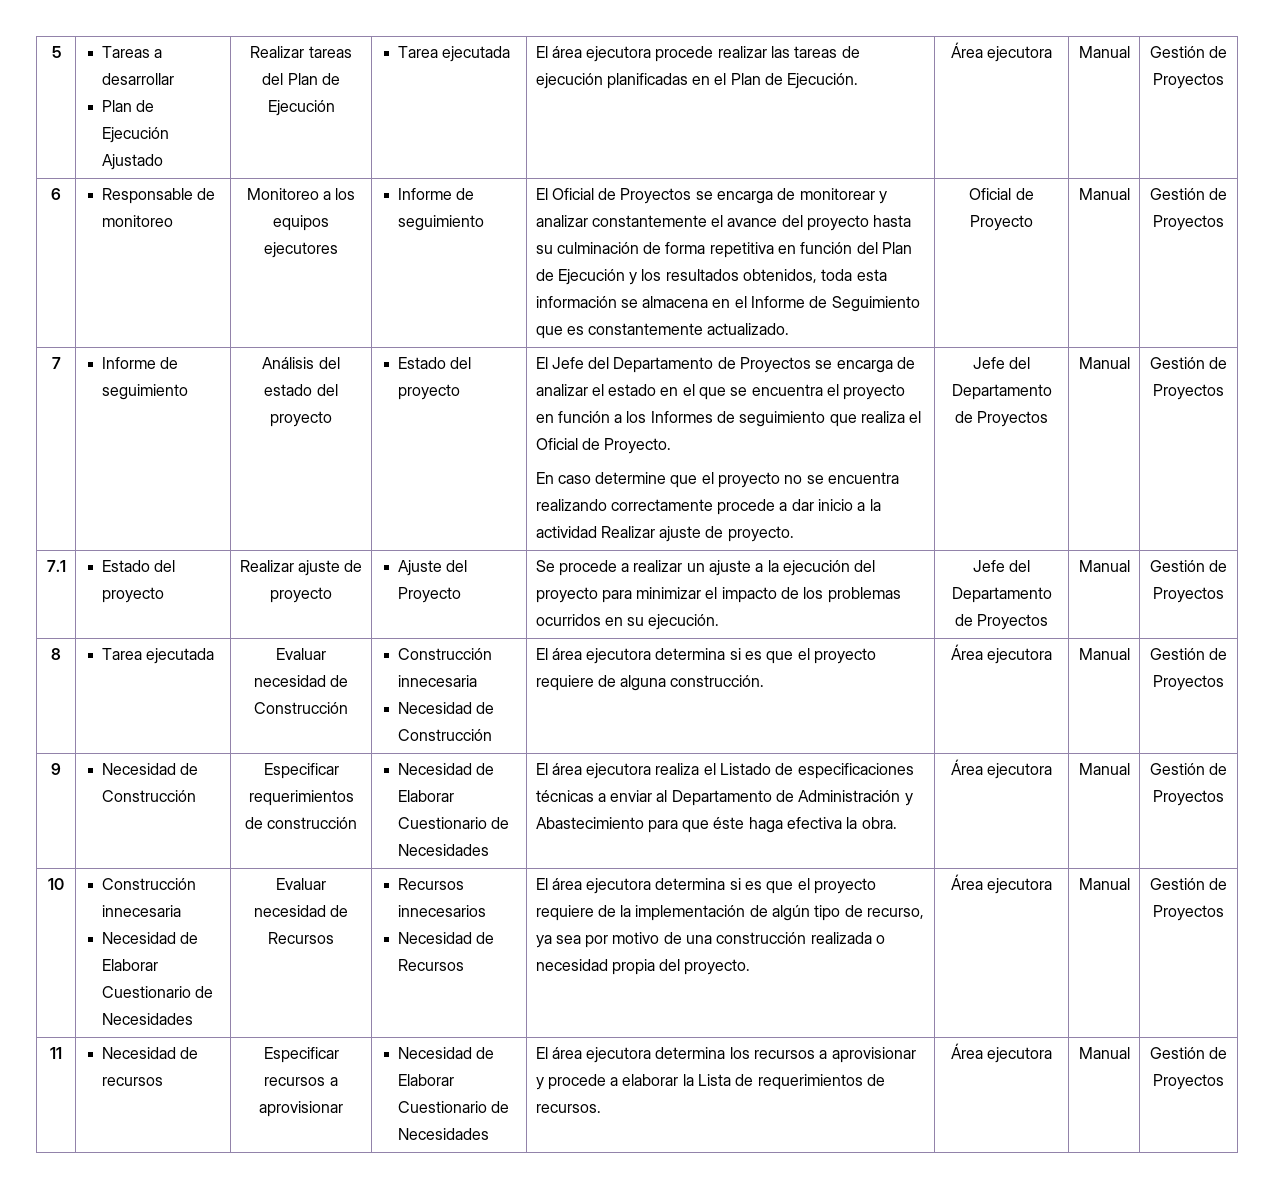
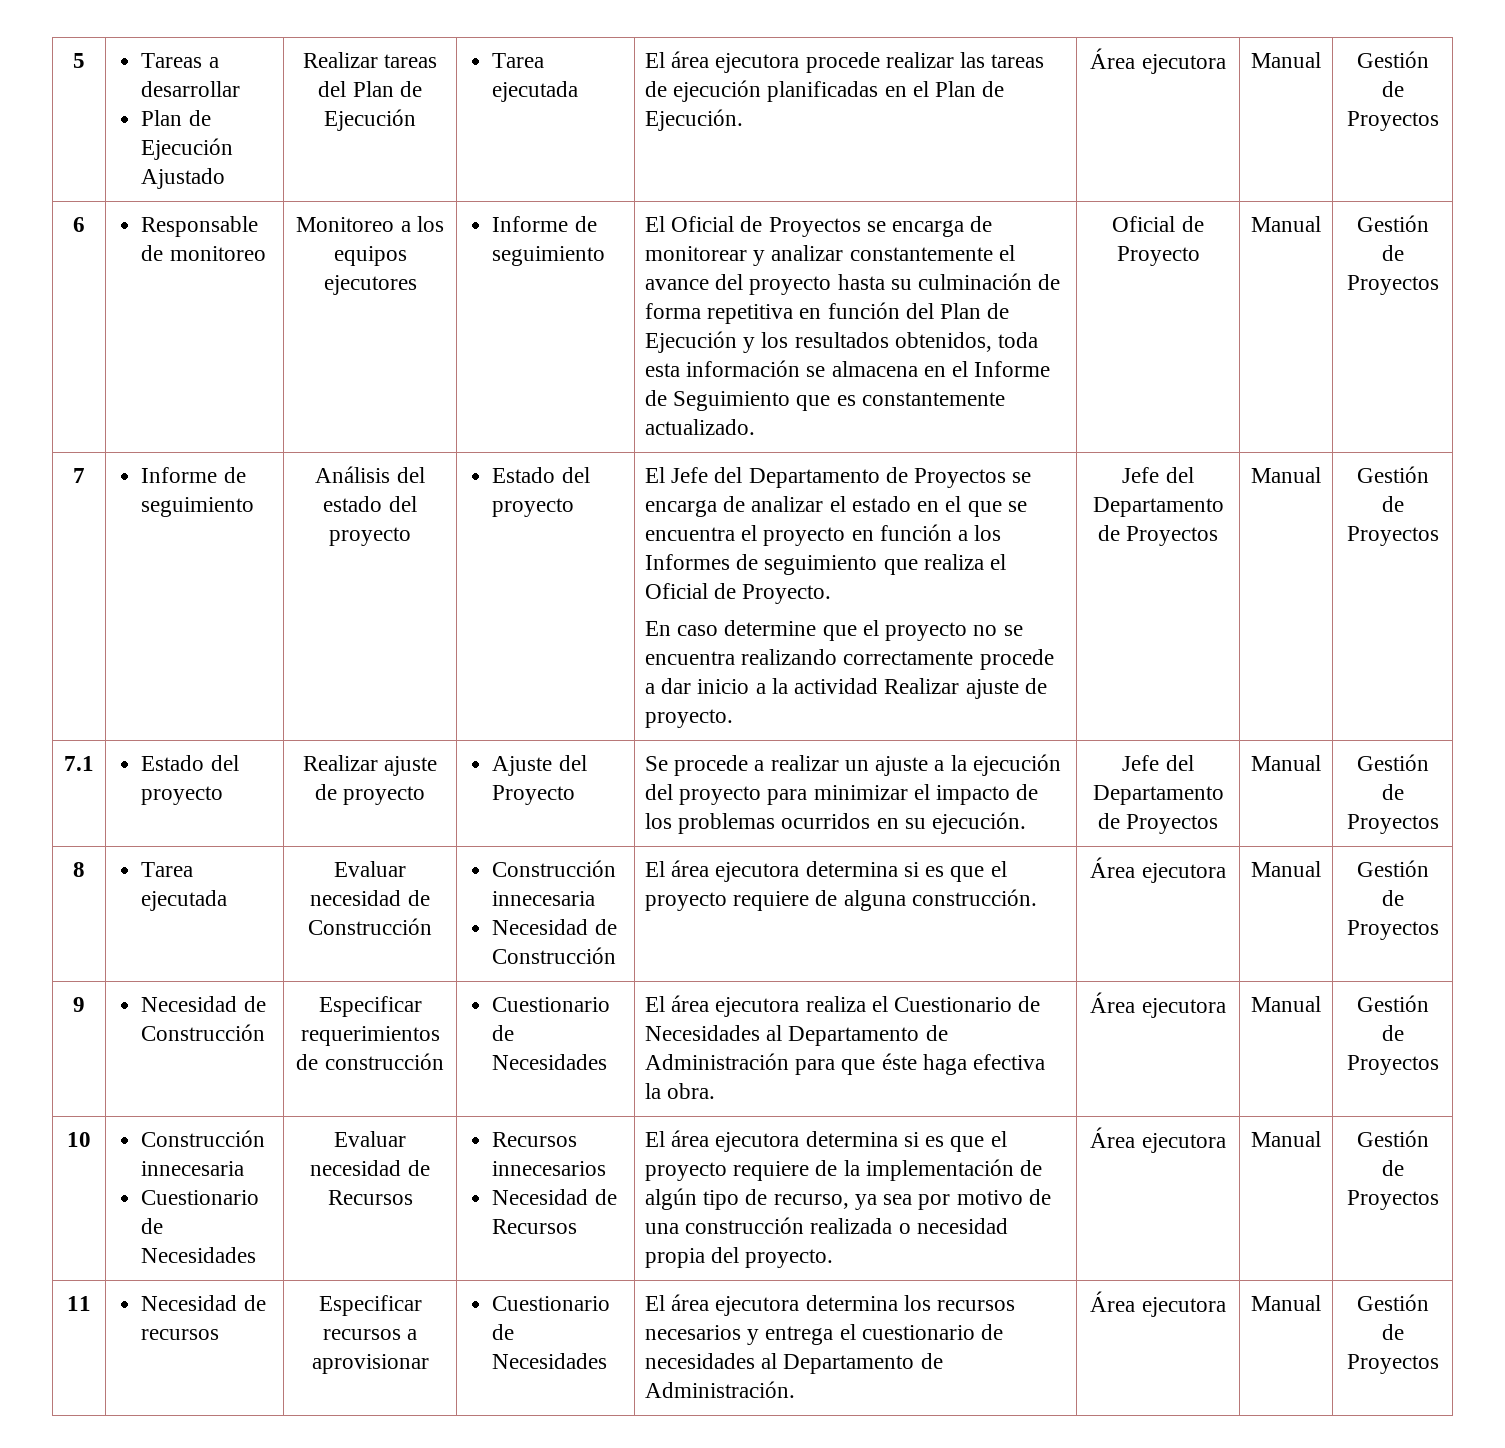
- Especificar requerimientos de construcción | Necesidad de Elaborar Cuestionario de Necesidades
+ Especificar requerimientos de construcción | Cuestionario de Necesidades
- El área ejecutora realiza el Listado de especificaciones técnicas a enviar al Departamento de Administración y Abastecimiento para que éste haga efectiva la obra.
+ El área ejecutora realiza el Cuestionario de Necesidades al Departamento de Administración para que éste haga efectiva la obra.
  10 | Construcción innecesaria
- Necesidad de Elaborar Cuestionario de Necesidades
+ Cuestionario de Necesidades
- 11 | Necesidad de recursos | Especificar recursos a aprovisionar | Necesidad de Elaborar Cuestionario de Necesidades | El área ejecutora determina los recursos a aprovisionar y procede a elaborar la Lista de requerimientos de recursos. | Área ejecutora | Manual | Gestión de Proyectos
+ 11 | Necesidad de recursos | Especificar recursos a aprovisionar | Cuestionario de Necesidades | El área ejecutora determina los recursos necesarios y entrega el cuestionario de necesidades al Departamento de Administración. | Área ejecutora | Manual | Gestión de Proyectos

